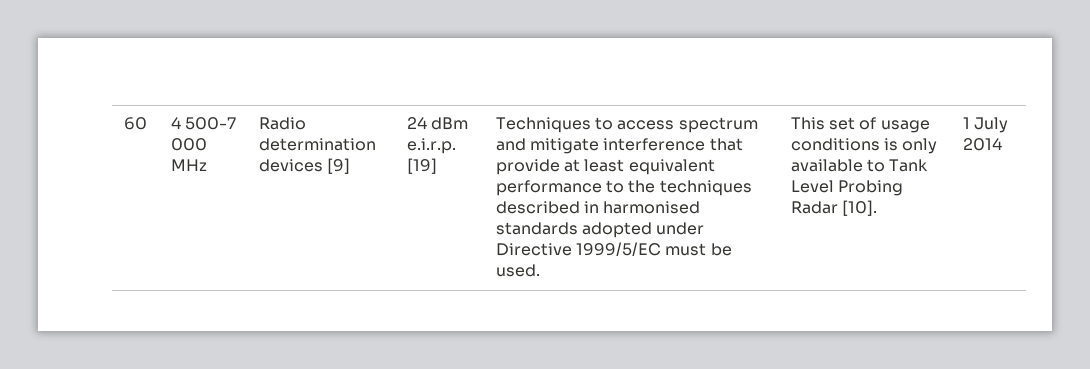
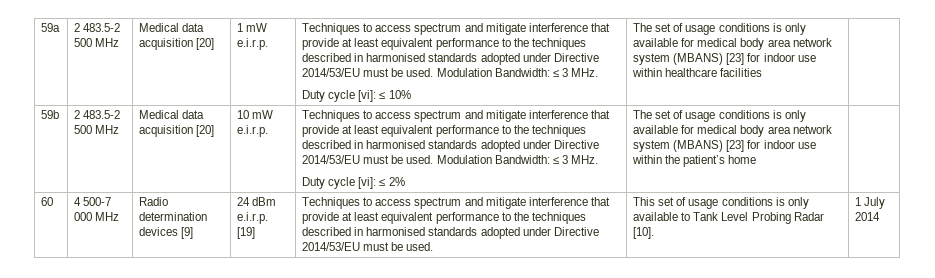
+ 59a | 2 483.5-2 500 MHz | Medical data acquisition [20] | 1 mW e.i.r.p. | Techniques to access spectrum and mitigate interference that provide at least equivalent performance to the techniques described in harmonised standards adopted under Directive 2014/53/EU must be used. Modulation Bandwidth: ≤ 3 MHz.
+ Duty cycle [vi]: ≤ 10% | The set of usage conditions is only available for medical body area network system (MBANS) [23] for indoor use within healthcare facilities |
+ 59b | 2 483.5-2 500 MHz | Medical data acquisition [20] | 10 mW e.i.r.p. | Techniques to access spectrum and mitigate interference that provide at least equivalent performance to the techniques described in harmonised standards adopted under Directive 2014/53/EU must be used. Modulation Bandwidth: ≤ 3 MHz.
+ Duty cycle [vi]: ≤ 2% | The set of usage conditions is only available for medical body area network system (MBANS) [23] for indoor use within the patient’s home
- 24 dBm e.i.r.p. [19] | Techniques to access spectrum and mitigate interference that provide at least equivalent performance to the techniques described in harmonised standards adopted under Directive 1999/5/EC must be used.
+ 24 dBm e.i.r.p. [19] | Techniques to access spectrum and mitigate interference that provide at least equivalent performance to the techniques described in harmonised standards adopted under Directive 2014/53/EU must be used.

